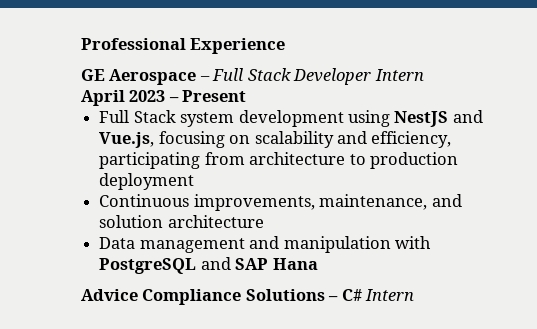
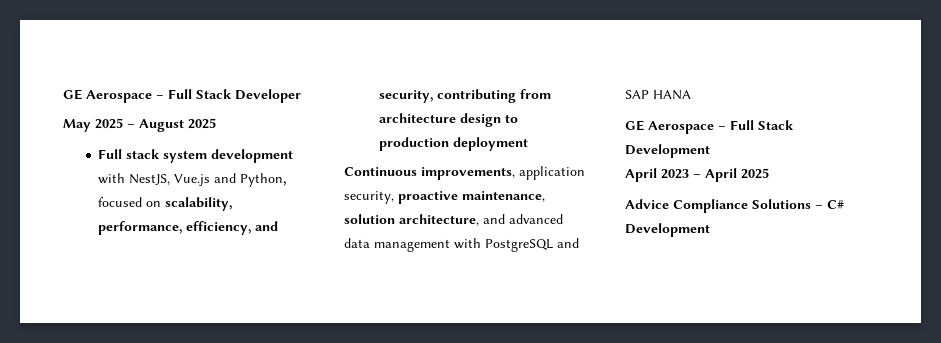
- Professional Experience
- GE Aerospace – Full Stack Developer Intern
+ GE Aerospace – Full Stack Developer
+ May 2025 – August 2025
+ Full stack system development with NestJS, Vue.js and Python, focused on scalability, performance, efficiency, and security, contributing from architecture design to production deployment
+ Continuous improvements, application security, proactive maintenance, solution architecture, and advanced data management with PostgreSQL and SAP HANA
+ GE Aerospace – Full Stack Development
- April 2023 – Present
- Full Stack system development using NestJS and Vue.js, focusing on scalability and efficiency, participating from architecture to production deployment
- Continuous improvements, maintenance, and solution architecture
- Data management and manipulation with PostgreSQL and SAP Hana
+ April 2023 – April 2025
- Advice Compliance Solutions – C# Intern
+ Advice Compliance Solutions – C# Development

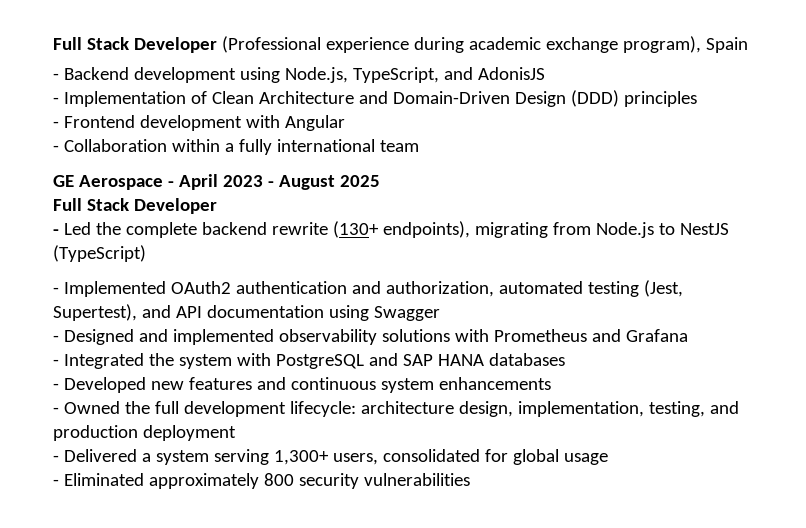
- GE Aerospace – Full Stack Developer
- May 2025 – August 2025
- Full stack system development with NestJS, Vue.js and Python, focused on scalability, performance, efficiency, and security, contributing from architecture design to production deployment
- Continuous improvements, application security, proactive maintenance, solution architecture, and advanced data management with PostgreSQL and SAP HANA
- GE Aerospace – Full Stack Development
- April 2023 – April 2025
- Advice Compliance Solutions – C# Development
+ Full Stack Developer (Professional experience during academic exchange program), Spain
+ - Backend development using Node.js, TypeScript, and AdonisJS
+ - Implementation of Clean Architecture and Domain-Driven Design (DDD) principles
+ - Frontend development with Angular
+ - Collaboration within a fully international team
+ GE Aerospace - April 2023 - August 2025
+ Full Stack Developer
+ - Led the complete backend rewrite (130+ endpoints), migrating from Node.js to NestJS (TypeScript)
+ - Implemented OAuth2 authentication and authorization, automated testing (Jest, Supertest), and API documentation using Swagger
+ - Designed and implemented observability solutions with Prometheus and Grafana
+ - Integrated the system with PostgreSQL and SAP HANA databases
+ - Developed new features and continuous system enhancements
+ - Owned the full development lifecycle: architecture design, implementation, testing, and production deployment
+ - Delivered a system serving 1,300+ users, consolidated for global usage
+ - Eliminated approximately 800 security vulnerabilities

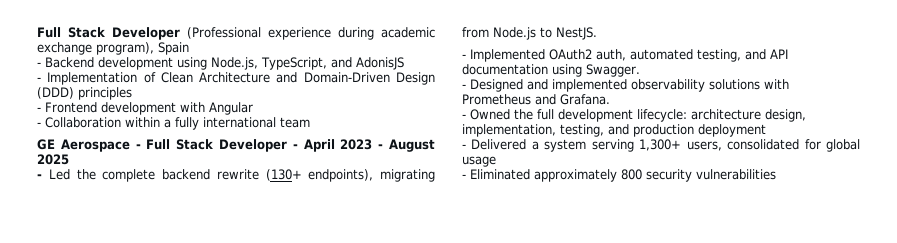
- GE Aerospace - April 2023 - August 2025
- Full Stack Developer
+ GE Aerospace - Full Stack Developer - April 2023 - August 2025
- - Led the complete backend rewrite (130+ endpoints), migrating from Node.js to NestJS (TypeScript)
+ - Led the complete backend rewrite (130+ endpoints), migrating from Node.js to NestJS.
- - Implemented OAuth2 authentication and authorization, automated testing (Jest, Supertest), and API documentation using Swagger
+ - Implemented OAuth2 auth, automated testing, and API documentation using Swagger.
- - Designed and implemented observability solutions with Prometheus and Grafana
- - Integrated the system with PostgreSQL and SAP HANA databases
- - Developed new features and continuous system enhancements
+ - Designed and implemented observability solutions with Prometheus and Grafana.

